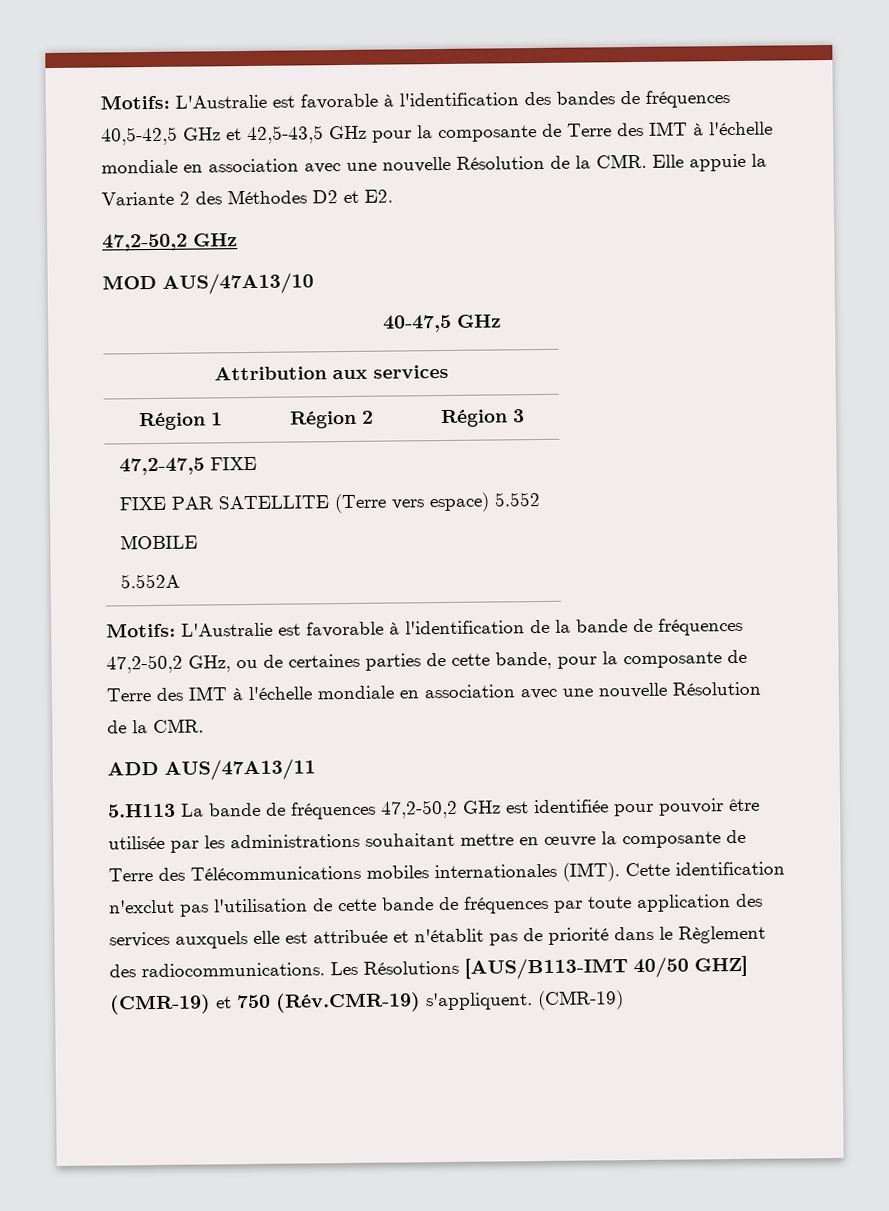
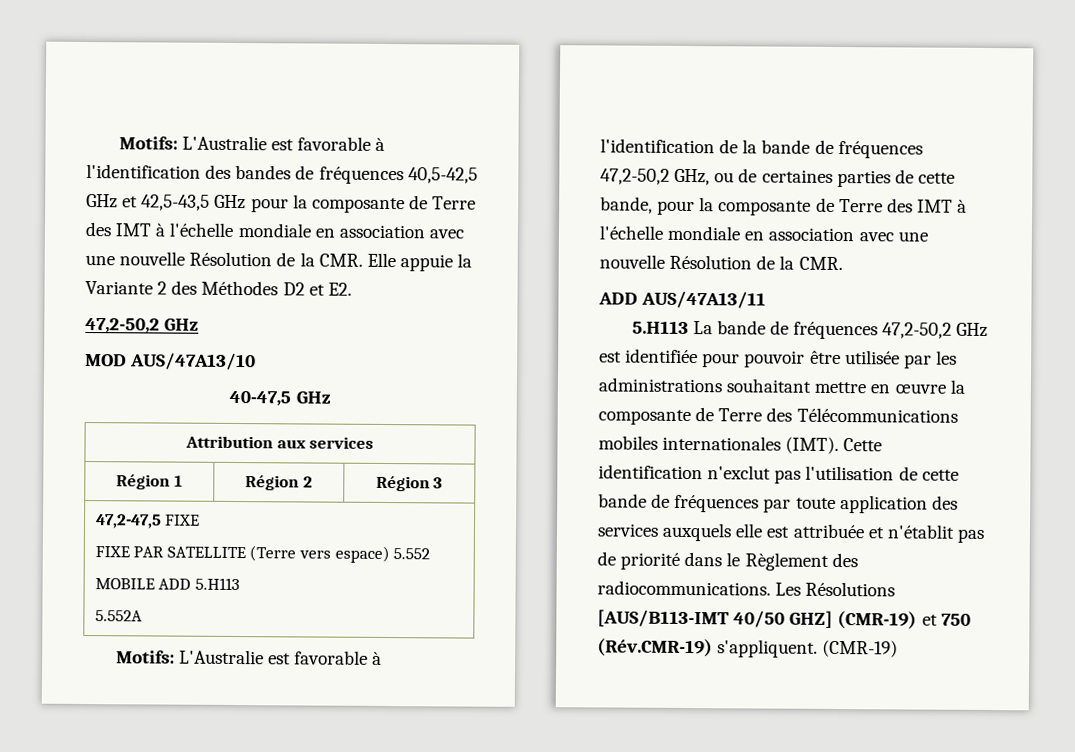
  47,2-47,5 FIXE
  FIXE PAR SATELLITE (Terre vers espace) 5.552
- MOBILE
+ MOBILE ADD 5.H113

